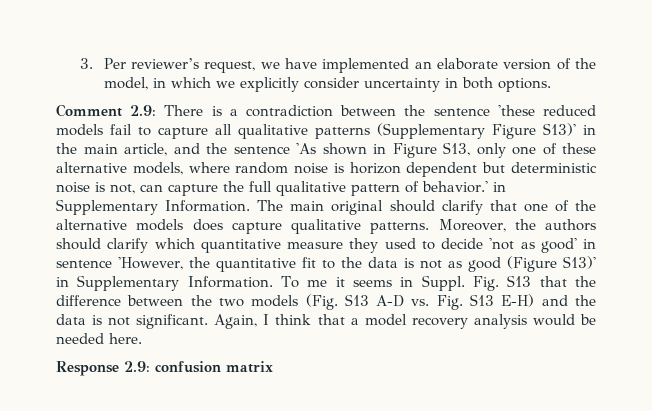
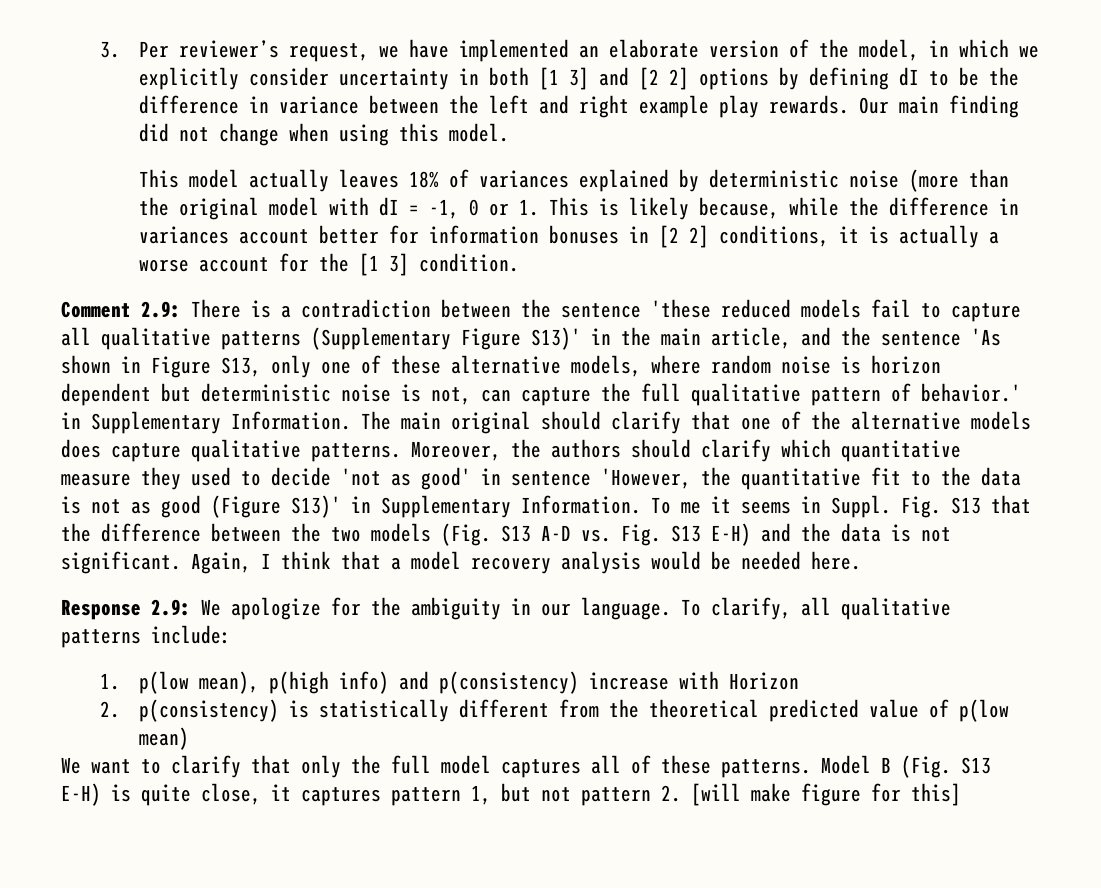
- 3. Per reviewer’s request, we have implemented an elaborate version of the model, in which we explicitly consider uncertainty in both options.
+ 3. Per reviewer’s request, we have implemented an elaborate version of the model, in which we explicitly consider uncertainty in both [1 3] and [2 2] options by defining dI to be the difference in variance between the left and right example play rewards. Our main finding did not change when using this model.
+ This model actually leaves 18% of variances explained by deterministic noise (more than the original model with dI = -1, 0 or 1. This is likely because, while the difference in variances account better for information bonuses in [2 2] conditions, it is actually a worse account for the [1 3] condition.
- Response 2.9: confusion matrix
+ Response 2.9: We apologize for the ambiguity in our language. To clarify, all qualitative patterns include:
+ 1. p(low mean), p(high info) and p(consistency) increase with Horizon
+ 2. p(consistency) is statistically different from the theoretical predicted value of p(low mean)
+ We want to clarify that only the full model captures all of these patterns. Model B (Fig. S13 E-H) is quite close, it captures pattern 1, but not pattern 2. [will make figure for this]

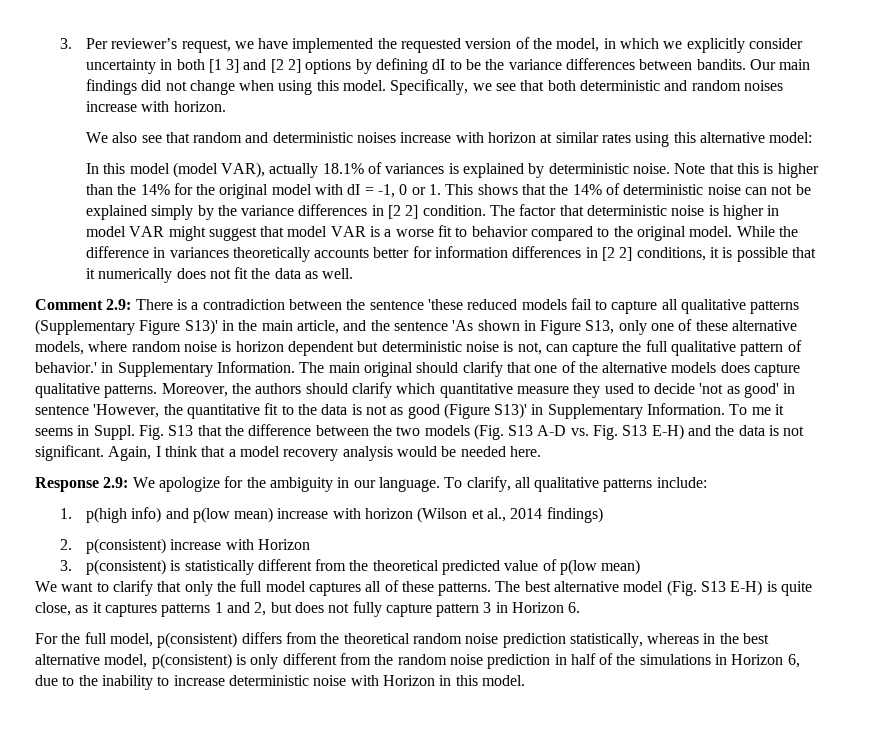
- 3. Per reviewer’s request, we have implemented an elaborate version of the model, in which we explicitly consider uncertainty in both [1 3] and [2 2] options by defining dI to be the difference in variance between the left and right example play rewards.
+ 3. Per reviewer’s request, we have implemented the requested version of the model, in which we explicitly consider uncertainty in both [1 3] and [2 2] options by defining dI to be the variance differences between bandits.
- Our main finding did not change when using this model.
- This model actually leaves 18% of variances explained by deterministic noise (more than the original model with dI = -1, 0 or 1. This is likely because, while the difference in variances account better for information bonuses in [2 2] conditions, it is actually a worse account for the [1 3] condition.
+ Our main findings did not change when using this model. Specifically, we see that both deterministic and random noises increase with horizon.
+ We also see that random and deterministic noises increase with horizon at similar rates using this alternative model:
+ In this model (model VAR), actually 18.1% of variances is explained by deterministic noise. Note that this is higher than the 14% for the original model with dI = -1, 0 or 1. This shows that the 14% of deterministic noise can not be explained simply by the variance differences in [2 2] condition. The factor that deterministic noise is higher in model VAR might suggest that model VAR is a worse fit to behavior compared to the original model. While the difference in variances theoretically accounts better for information differences in [2 2] conditions, it is possible that it numerically does not fit the data as well.
- 1. p(low mean), p(high info) and p(consistency) increase with Horizon
+ 1. p(high info) and p(low mean) increase with horizon (Wilson et al., 2014 findings)
+ 2. p(consistent) increase with Horizon
- 2. p(consistency) is statistically different from the theoretical predicted value of p(low mean)
+ 3. p(consistent) is statistically different from the theoretical predicted value of p(low mean)
- Model B (Fig. S13 E-H) is quite close, it captures pattern 1, but not pattern 2. [will make figure for this]
+ The best alternative model (Fig. S13 E-H) is quite close, as it captures patterns 1 and 2, but does not fully capture pattern 3 in Horizon 6.
+ For the full model, p(consistent) differs from the theoretical random noise prediction statistically, whereas in the best alternative model, p(consistent) is only different from the random noise prediction in half of the simulations in Horizon 6, due to the inability to increase deterministic noise with Horizon in this model.

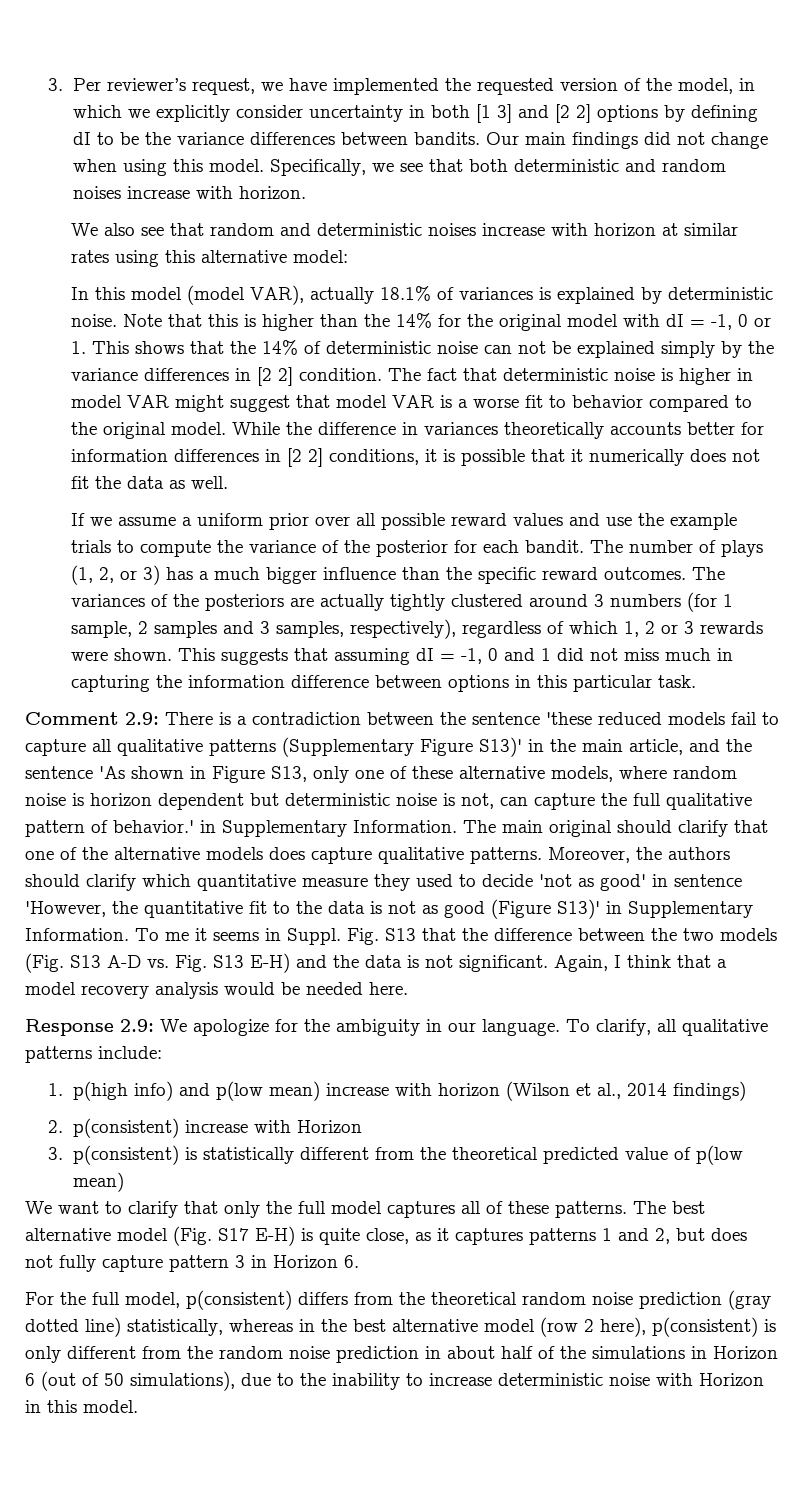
- The factor that deterministic noise is higher in model VAR might suggest that model VAR is a worse fit to behavior compared to the original model.
+ The fact that deterministic noise is higher in model VAR might suggest that model VAR is a worse fit to behavior compared to the original model.
+ If we assume a uniform prior over all possible reward values and use the example trials to compute the variance of the posterior for each bandit. The number of plays (1, 2, or 3) has a much bigger influence than the specific reward outcomes. The variances of the posteriors are actually tightly clustered around 3 numbers (for 1 sample, 2 samples and 3 samples, respectively), regardless of which 1, 2 or 3 rewards were shown. This suggests that assuming dI = -1, 0 and 1 did not miss much in capturing the information difference between options in this particular task.
- The best alternative model (Fig. S13 E-H) is quite close, as it captures patterns 1 and 2, but does not fully capture pattern 3 in Horizon 6.
+ The best alternative model (Fig. S17 E-H) is quite close, as it captures patterns 1 and 2, but does not fully capture pattern 3 in Horizon 6.
- For the full model, p(consistent) differs from the theoretical random noise prediction statistically, whereas in the best alternative model, p(consistent) is only different from the random noise prediction in half of the simulations in Horizon 6, due to the inability to increase deterministic noise with Horizon in this model.
+ For the full model, p(consistent) differs from the theoretical random noise prediction (gray dotted line) statistically, whereas in the best alternative model (row 2 here), p(consistent) is only different from the random noise prediction in about half of the simulations in Horizon 6 (out of 50 simulations), due to the inability to increase deterministic noise with Horizon in this model.

